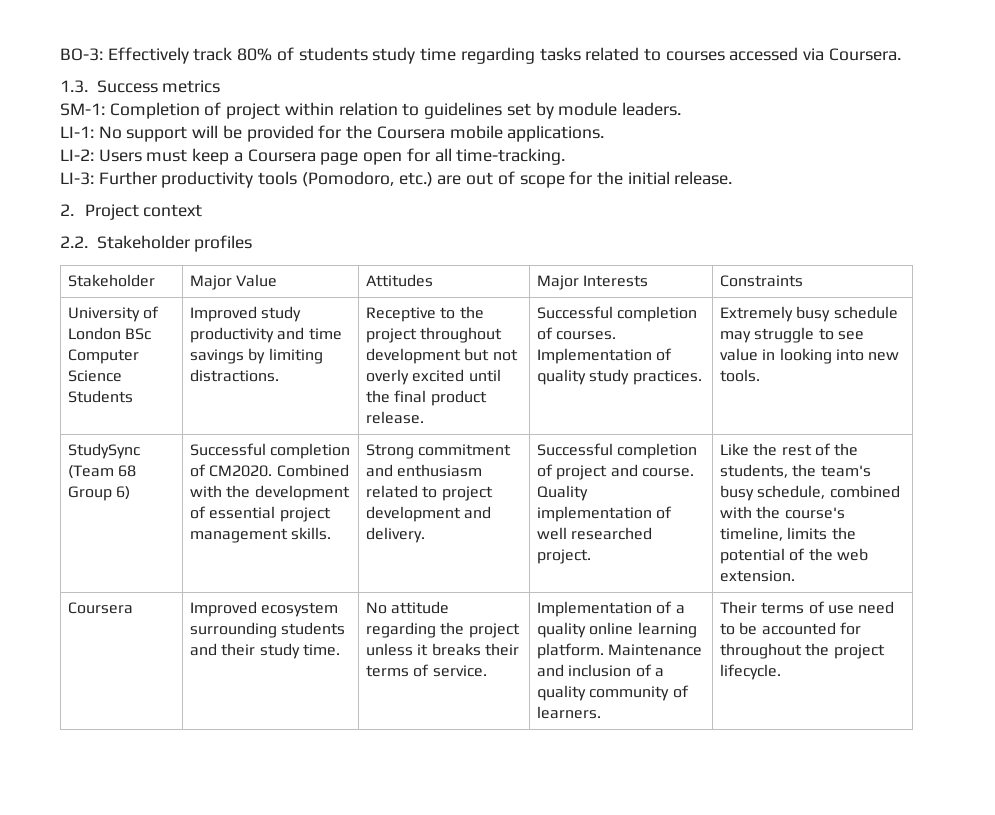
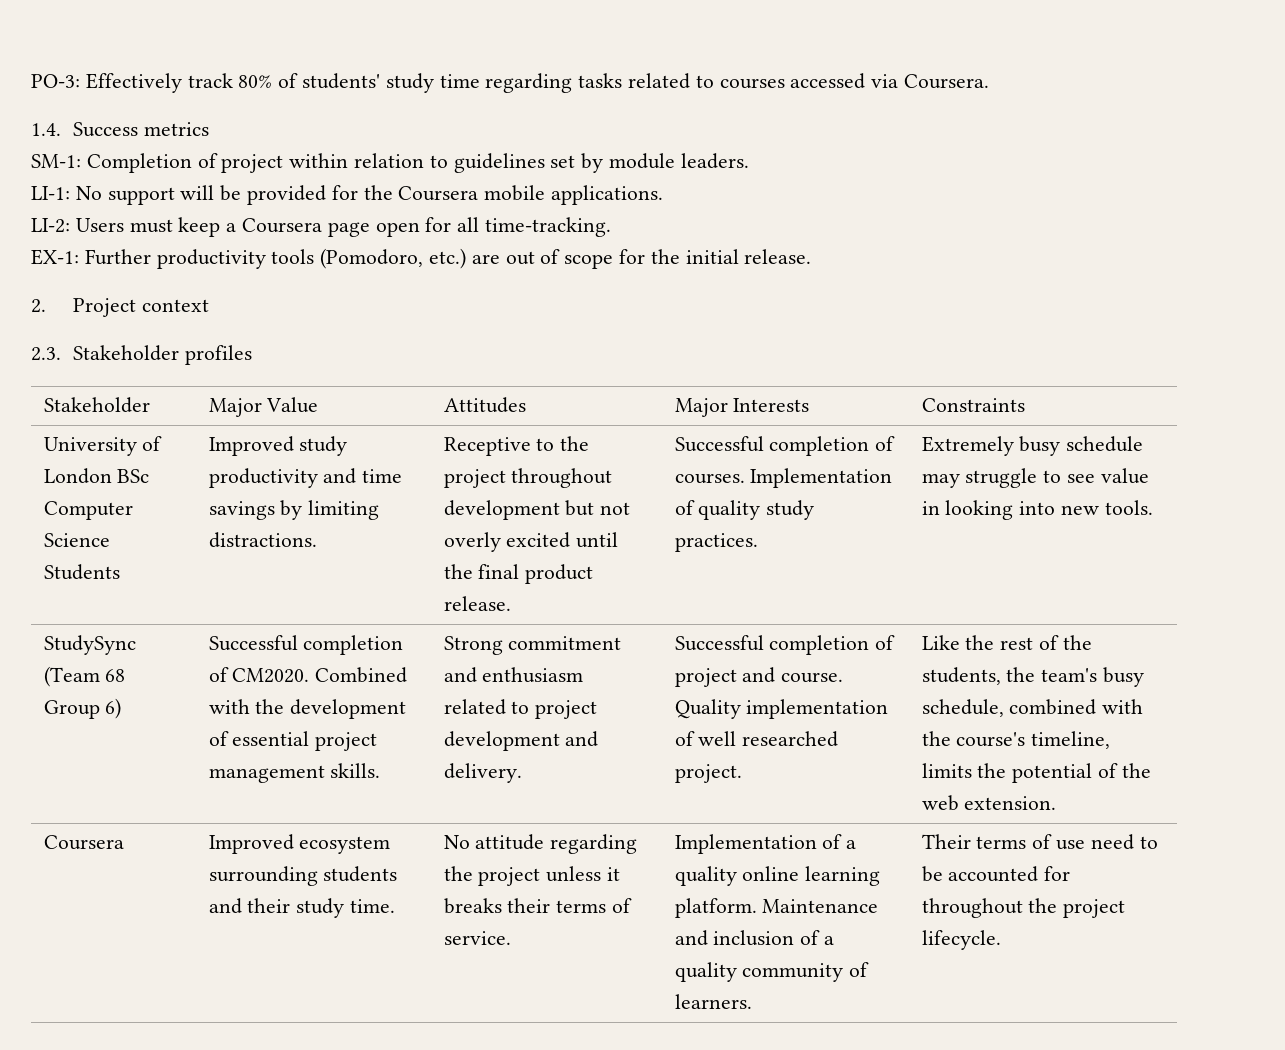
- BO-3: Effectively track 80% of students study time regarding tasks related to courses accessed via Coursera.
+ PO-3: Effectively track 80% of students' study time regarding tasks related to courses accessed via Coursera.
- 1.3. Success metrics
+ 1.4. Success metrics
- LI-3: Further productivity tools (Pomodoro, etc.) are out of scope for the initial release.
+ EX-1: Further productivity tools (Pomodoro, etc.) are out of scope for the initial release.
- 2.2. Stakeholder profiles
+ 2.3. Stakeholder profiles

